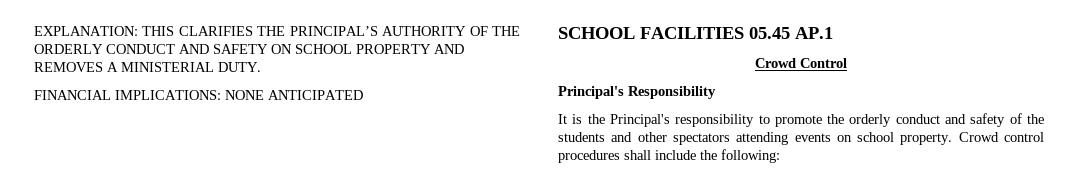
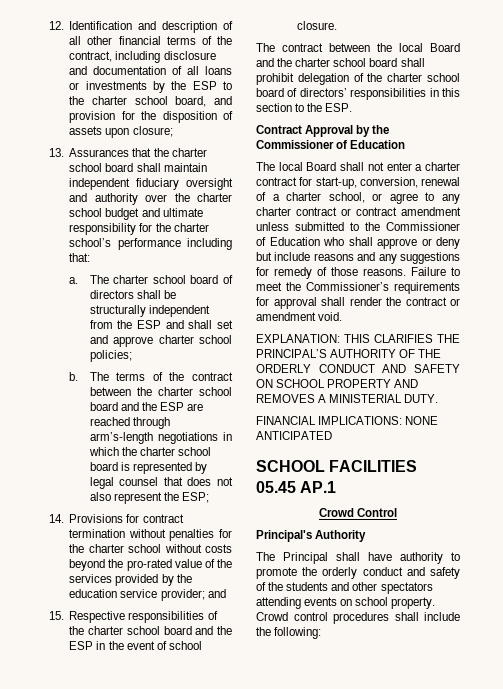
+ 12. Identification and description of all other financial terms of the contract, including disclosure and documentation of all loans or investments by the ESP to the charter school board, and provision for the disposition of assets upon closure;
+ 13. Assurances that the charter school board shall maintain independent fiduciary oversight and authority over the charter school budget and ultimate responsibility for the charter school’s performance including that:
+ a. The charter school board of directors shall be structurally independent from the ESP and shall set and approve charter school policies;
+ b. The terms of the contract between the charter school board and the ESP are reached through arm’s-length negotiations in which the charter school board is represented by legal counsel that does not also represent the ESP;
+ 14. Provisions for contract termination without penalties for the charter school without costs beyond the pro-rated value of the services provided by the education service provider; and
+ 15. Respective responsibilities of the charter school board and the ESP in the event of school closure.
+ The contract between the local Board and the charter school board shall prohibit delegation of the charter school board of directors’ responsibilities in this section to the ESP.
+ Contract Approval by the Commissioner of Education
+ The local Board shall not enter a charter contract for start-up, conversion, renewal of a charter school, or agree to any charter contract or contract amendment unless submitted to the Commissioner of Education who shall approve or deny but include reasons and any suggestions for remedy of those reasons. Failure to meet the Commissioner’s requirements for approval shall render the contract or amendment void.
- Principal's Responsibility
- It is the Principal's responsibility to promote the orderly conduct and safety of the students and other spectators attending events on school property.
+ Principal's Authority
+ The Principal shall have authority to promote the orderly conduct and safety of the students and other spectators attending events on school property.

